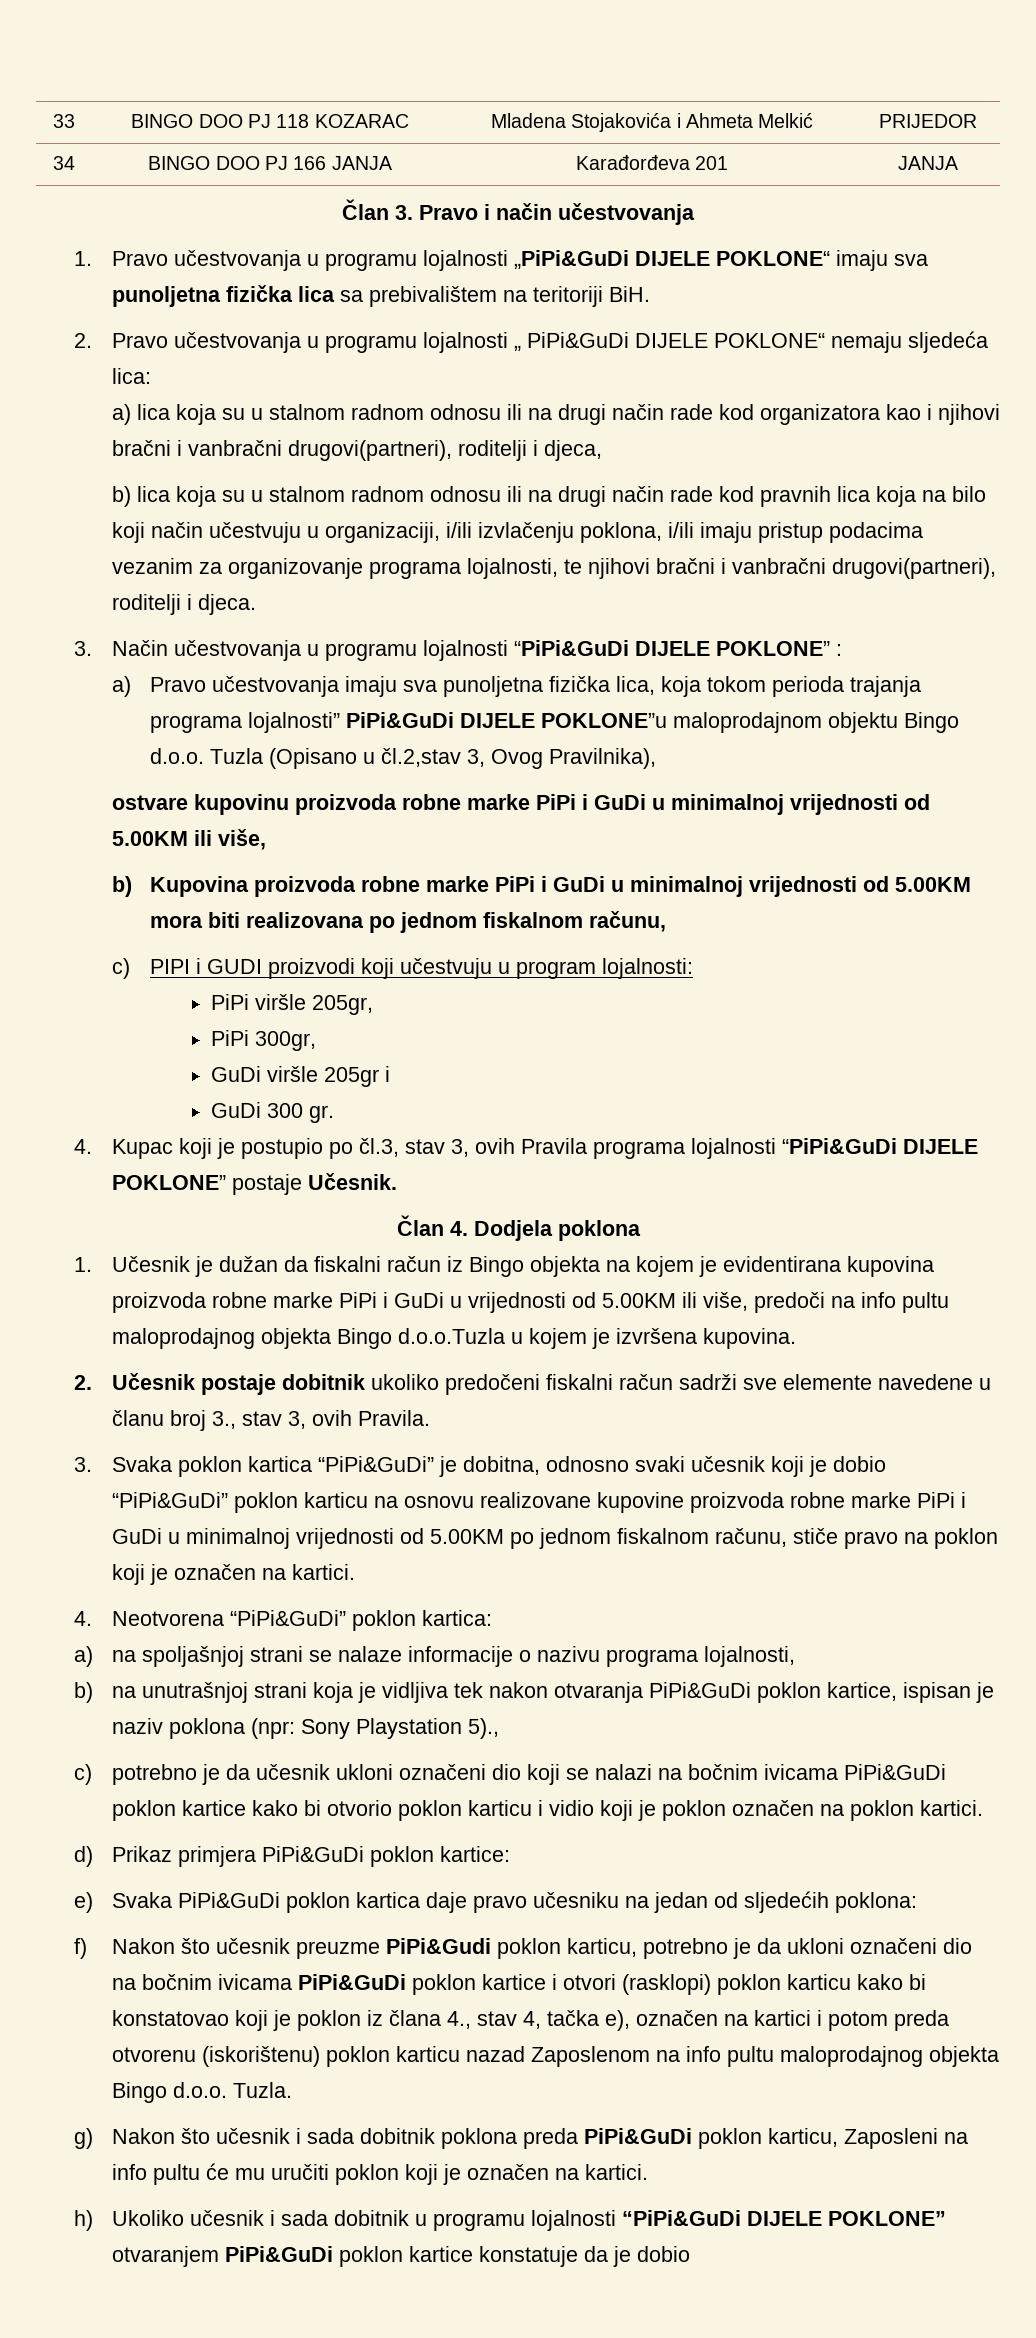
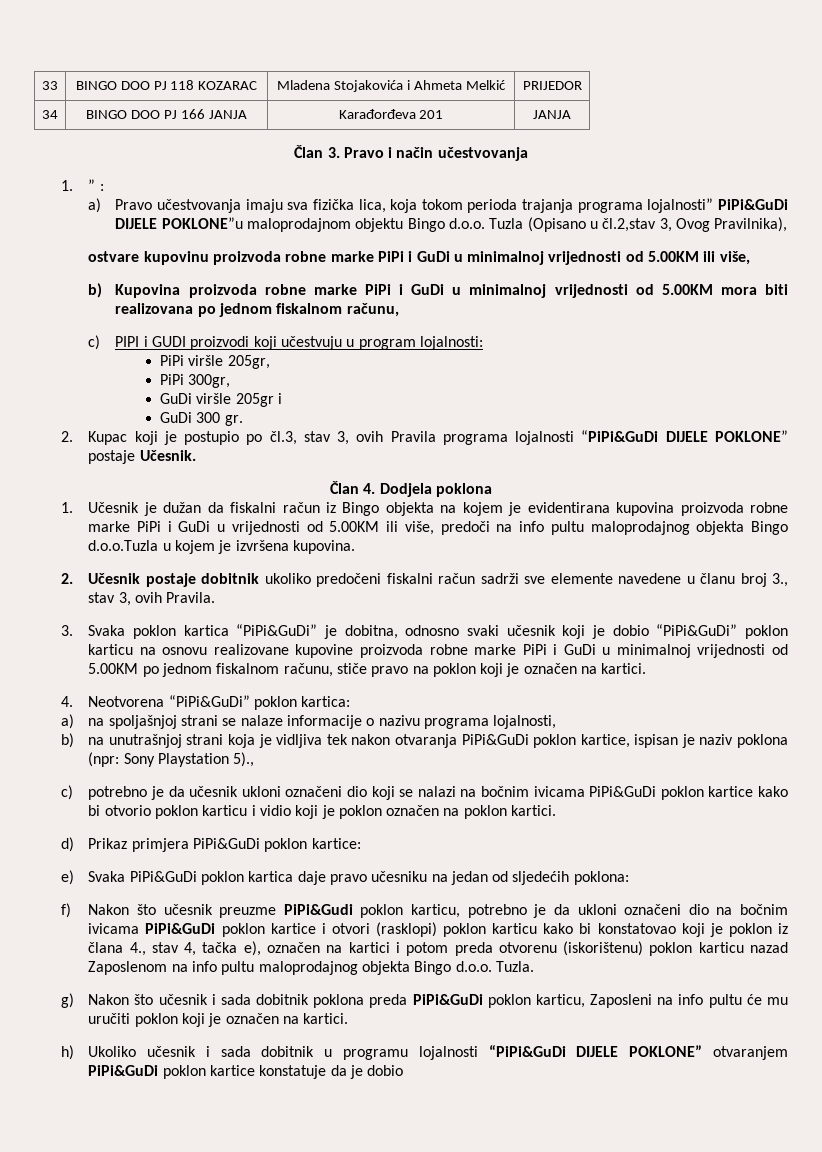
- 1. Pravo učestvovanja u programu lojalnosti „PiPi&GuDi DIJELE POKLONE“ imaju sva punoljetna fizička lica sa prebivalištem na teritoriji BiH.
- 2. Pravo učestvovanja u programu lojalnosti „ PiPi&GuDi DIJELE POKLONE“ nemaju sljedeća lica:
- a) lica koja su u stalnom radnom odnosu ili na drugi način rade kod organizatora kao i njihovi bračni i vanbračni drugovi(partneri), roditelji i djeca,
- b) lica koja su u stalnom radnom odnosu ili na drugi način rade kod pravnih lica koja na bilo koji način učestvuju u organizaciji, i/ili izvlačenju poklona, i/ili imaju pristup podacima vezanim za organizovanje programa lojalnosti, te njihovi bračni i vanbračni drugovi(partneri), roditelji i djeca.
- 3. Način učestvovanja u programu lojalnosti “PiPi&GuDi DIJELE POKLONE” :
+ 1. ” :
- a) Pravo učestvovanja imaju sva punoljetna fizička lica, koja tokom perioda trajanja programa lojalnosti” PiPi&GuDi DIJELE POKLONE”u maloprodajnom objektu Bingo d.o.o. Tuzla (Opisano u čl.2,stav 3, Ovog Pravilnika),
+ a) Pravo učestvovanja imaju sva fizička lica, koja tokom perioda trajanja programa lojalnosti” PiPi&GuDi DIJELE POKLONE”u maloprodajnom objektu Bingo d.o.o. Tuzla (Opisano u čl.2,stav 3, Ovog Pravilnika),
- 4. Kupac koji je postupio po čl.3, stav 3, ovih Pravila programa lojalnosti “PiPi&GuDi DIJELE POKLONE” postaje Učesnik.
+ 2. Kupac koji je postupio po čl.3, stav 3, ovih Pravila programa lojalnosti “PiPi&GuDi DIJELE POKLONE” postaje Učesnik.

